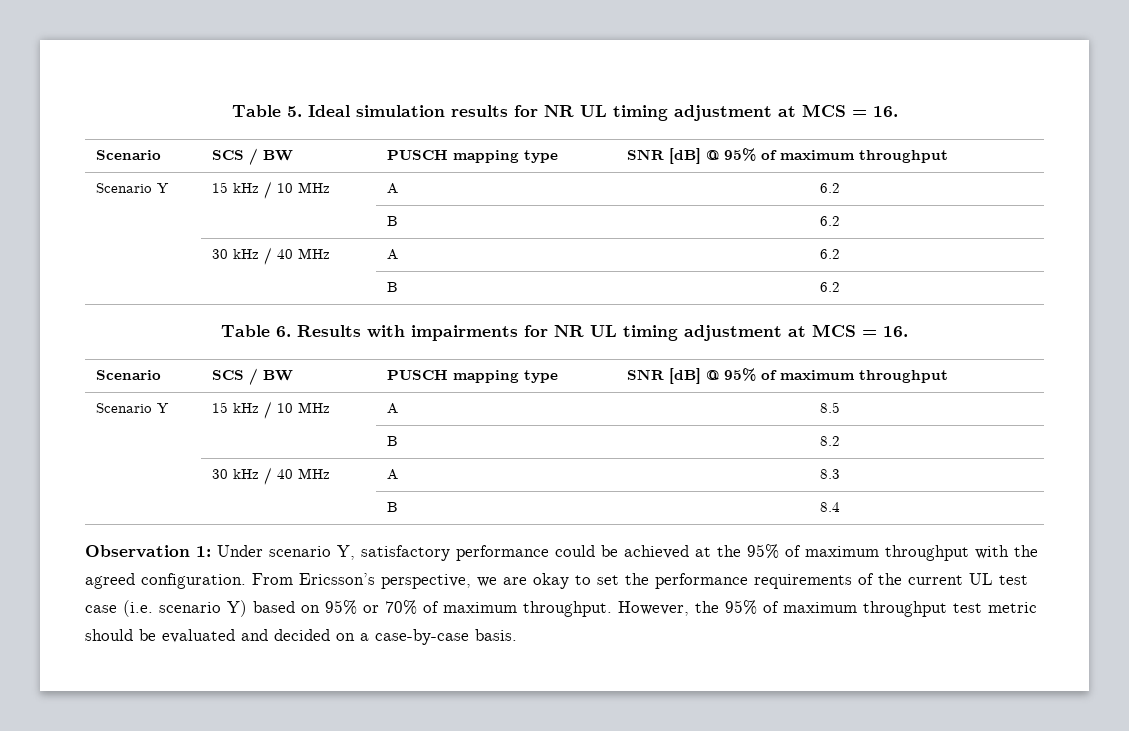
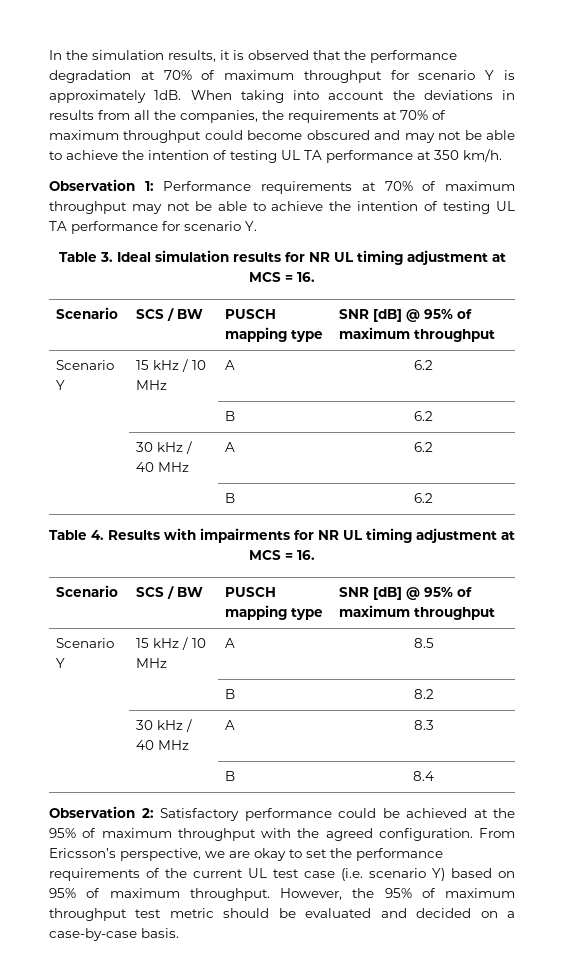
- Table 5. Ideal simulation results for NR UL timing adjustment at MCS = 16.
+ In the simulation results, it is observed that the performance degradation at 70% of maximum throughput for scenario Y is approximately 1dB. When taking into account the deviations in results from all the companies, the requirements at 70% of maximum throughput could become obscured and may not be able to achieve the intention of testing UL TA performance at 350 km/h.
+ Observation 1: Performance requirements at 70% of maximum throughput may not be able to achieve the intention of testing UL TA performance for scenario Y.
+ Table 3. Ideal simulation results for NR UL timing adjustment at MCS = 16.
- Table 6. Results with impairments for NR UL timing adjustment at MCS = 16.
+ Table 4. Results with impairments for NR UL timing adjustment at MCS = 16.
- Observation 1: Under scenario Y, satisfactory performance could be achieved at the 95% of maximum throughput with the agreed configuration.
+ Observation 2: Satisfactory performance could be achieved at the 95% of maximum throughput with the agreed configuration.
- From Ericsson’s perspective, we are okay to set the performance requirements of the current UL test case (i.e. scenario Y) based on 95% or 70% of maximum throughput.
+ From Ericsson’s perspective, we are okay to set the performance requirements of the current UL test case (i.e. scenario Y) based on 95% of maximum throughput.

